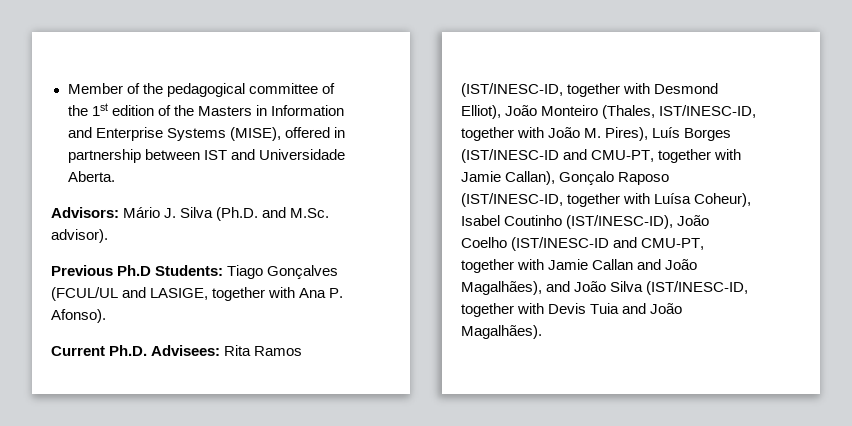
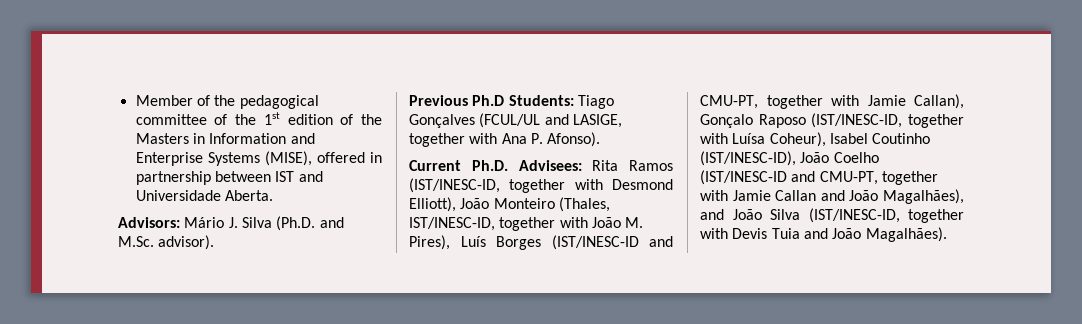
- Current Ph.D. Advisees: Rita Ramos (IST/INESC-ID, together with Desmond Elliot), João Monteiro (Thales, IST/INESC-ID, together with João M. Pires), Luís Borges (IST/INESC-ID and CMU-PT, together with Jamie Callan), Gonçalo Raposo (IST/INESC-ID, together with Luísa Coheur), Isabel Coutinho (IST/INESC-ID), João Coelho (IST/INESC-ID and CMU-PT, together with Jamie Callan and João Magalhães), and João Silva (IST/INESC-ID, together with Devis Tuia and João Magalhães).
+ Current Ph.D. Advisees: Rita Ramos (IST/INESC-ID, together with Desmond Elliott), João Monteiro (Thales, IST/INESC-ID, together with João M. Pires), Luís Borges (IST/INESC-ID and CMU-PT, together with Jamie Callan), Gonçalo Raposo (IST/INESC-ID, together with Luísa Coheur), Isabel Coutinho (IST/INESC-ID), João Coelho (IST/INESC-ID and CMU-PT, together with Jamie Callan and João Magalhães), and João Silva (IST/INESC-ID, together with Devis Tuia and João Magalhães).

